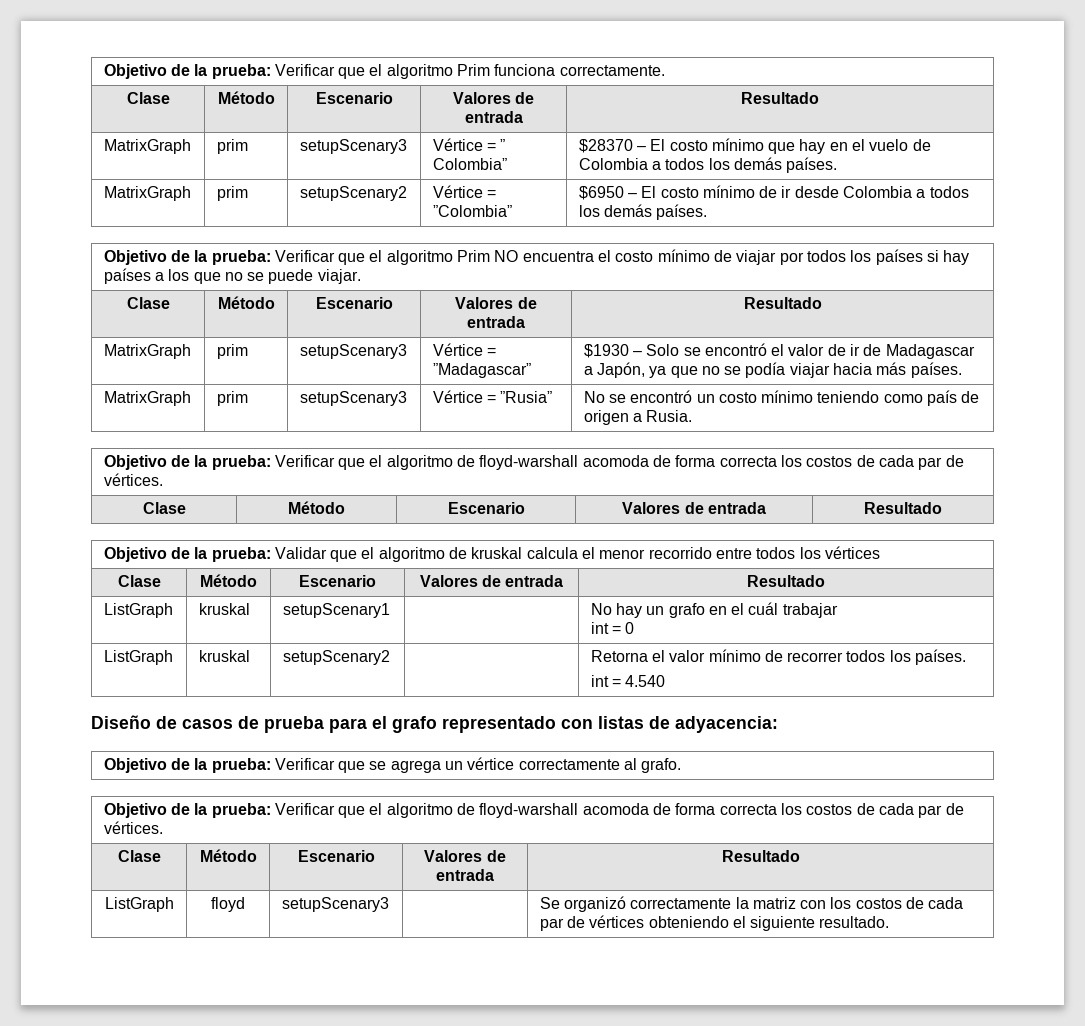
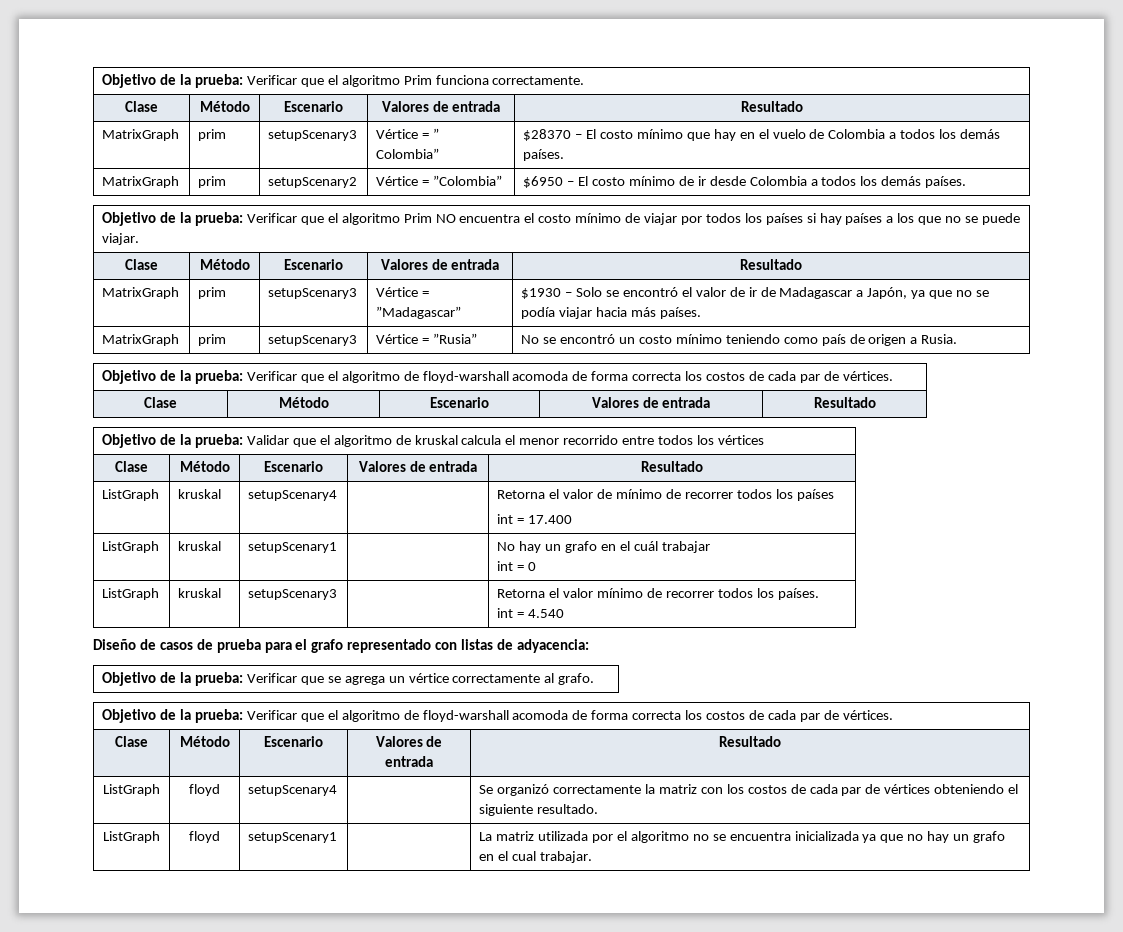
+ ListGraph | kruskal | setupScenary4 | | Retorna el valor de mínimo de recorrer todos los países
+ int = 17.400
- ListGraph | kruskal | setupScenary2 | | Retorna el valor mínimo de recorrer todos los países.
+ ListGraph | kruskal | setupScenary3 | | Retorna el valor mínimo de recorrer todos los países.
- ListGraph | floyd | setupScenary3 | | Se organizó correctamente la matriz con los costos de cada par de vértices obteniendo el siguiente resultado.
+ ListGraph | floyd | setupScenary4 | | Se organizó correctamente la matriz con los costos de cada par de vértices obteniendo el siguiente resultado.
+ ListGraph | floyd | setupScenary1 | | La matriz utilizada por el algoritmo no se encuentra inicializada ya que no hay un grafo en el cual trabajar.

